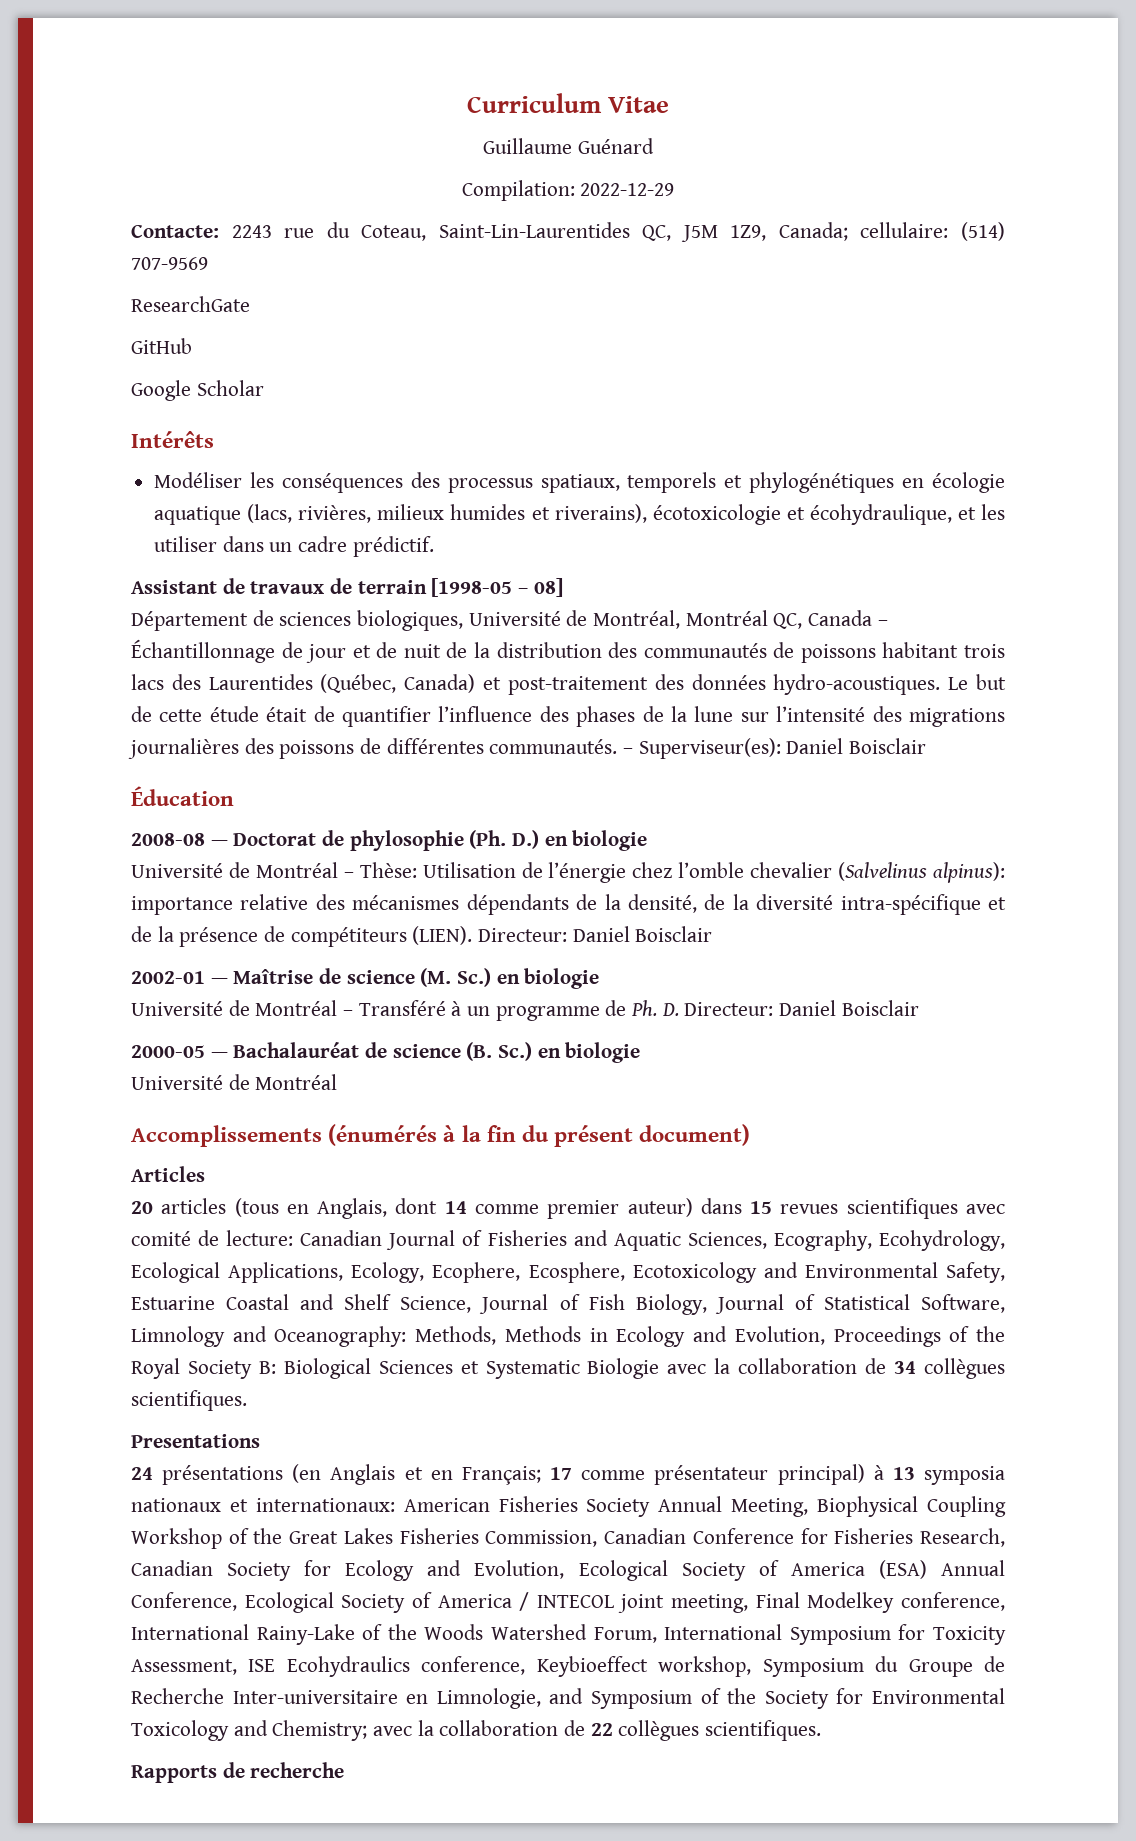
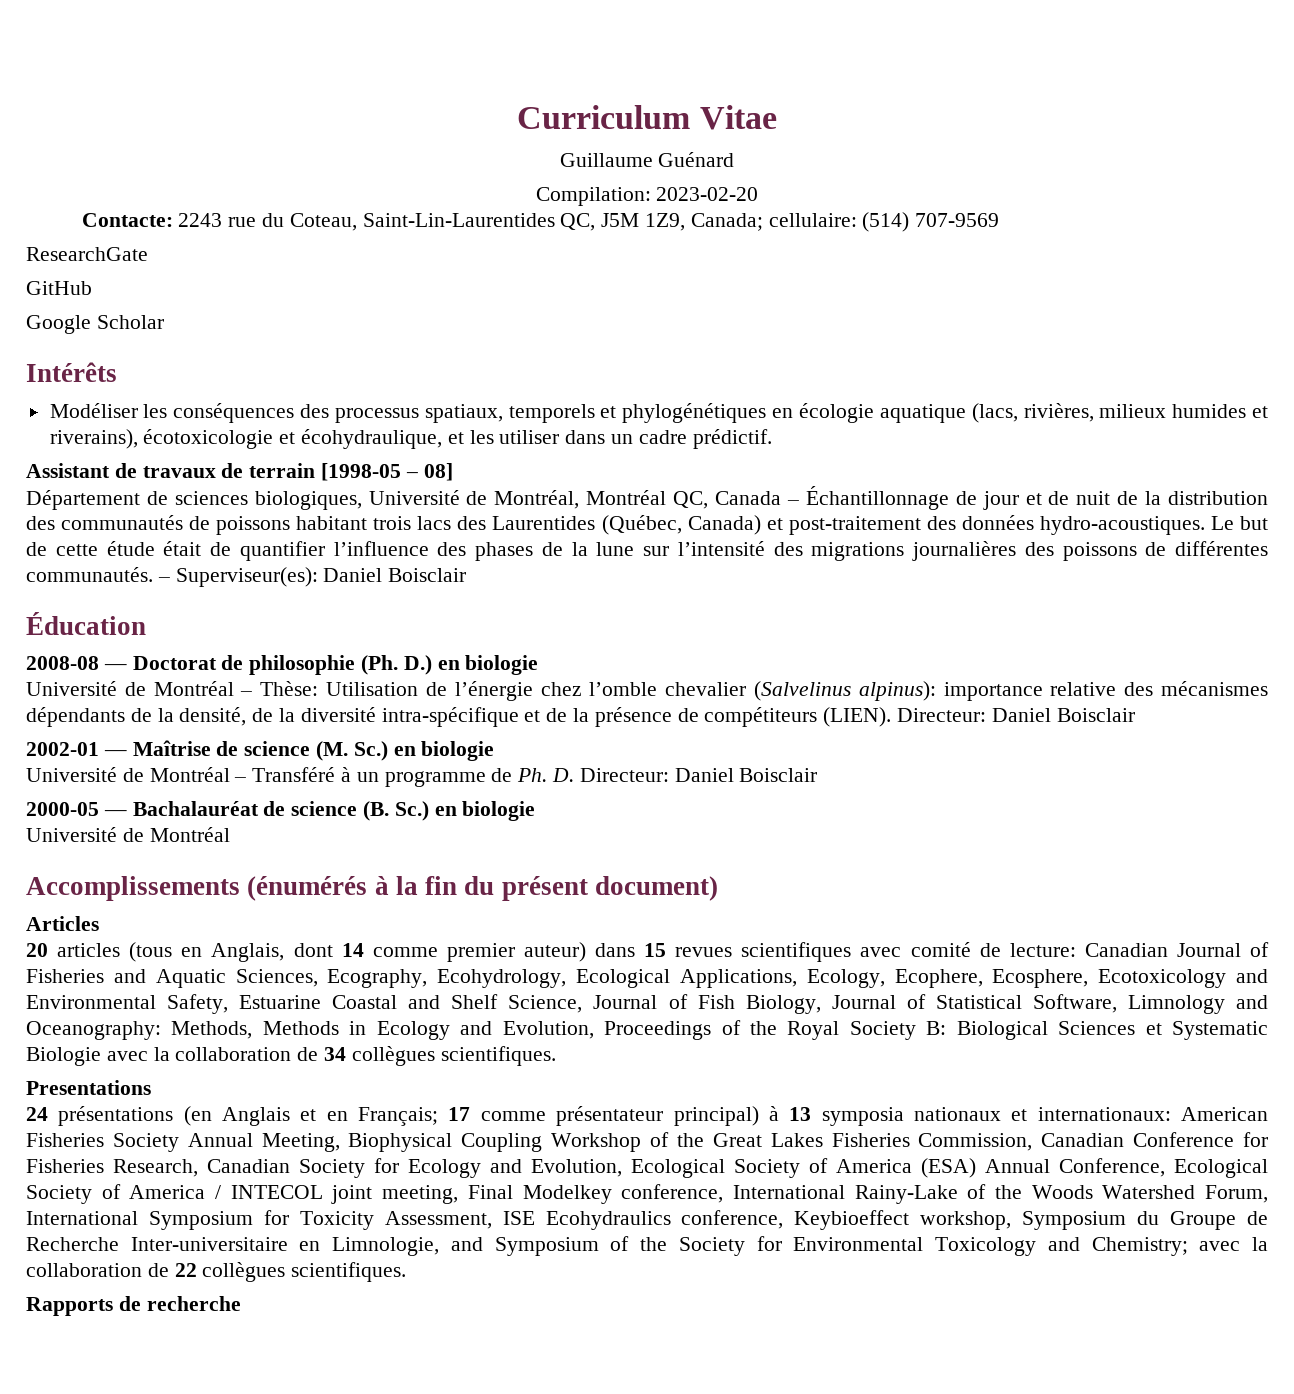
- Compilation: 2022-12-29
+ Compilation: 2023-02-20
- 2008-08 — Doctorat de phylosophie (Ph. D.) en biologie
+ 2008-08 — Doctorat de philosophie (Ph. D.) en biologie

